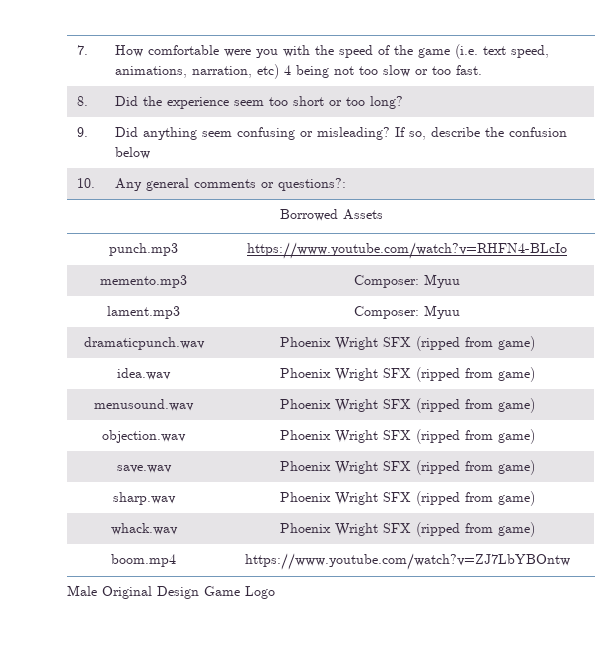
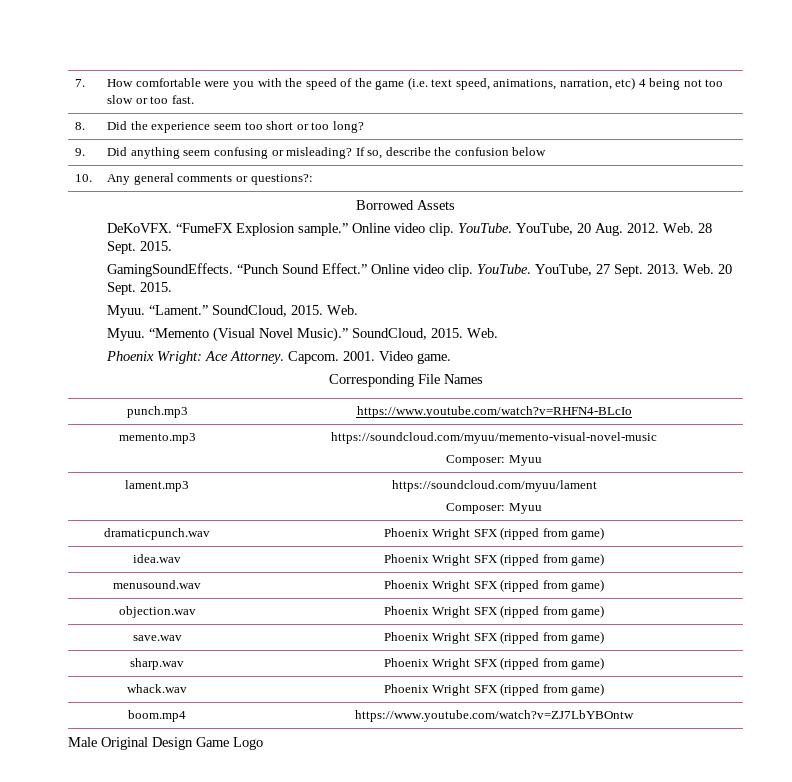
+ DeKoVFX. “FumeFX Explosion sample.” Online video clip. YouTube. YouTube, 20 Aug. 2012. Web. 28 Sept. 2015.
+ GamingSoundEffects. “Punch Sound Effect.” Online video clip. YouTube. YouTube, 27 Sept. 2013. Web. 20 Sept. 2015.
+ Myuu. “Lament.” SoundCloud, 2015. Web.
+ Myuu. “Memento (Visual Novel Music).” SoundCloud, 2015. Web.
+ Phoenix Wright: Ace Attorney. Capcom. 2001. Video game.
+ Corresponding File Names
- memento.mp3 | Composer: Myuu
+ memento.mp3 | https://soundcloud.com/myuu/memento-visual-novel-music
+ Composer: Myuu
- lament.mp3 | Composer: Myuu
+ lament.mp3 | https://soundcloud.com/myuu/lament
+ Composer: Myuu

